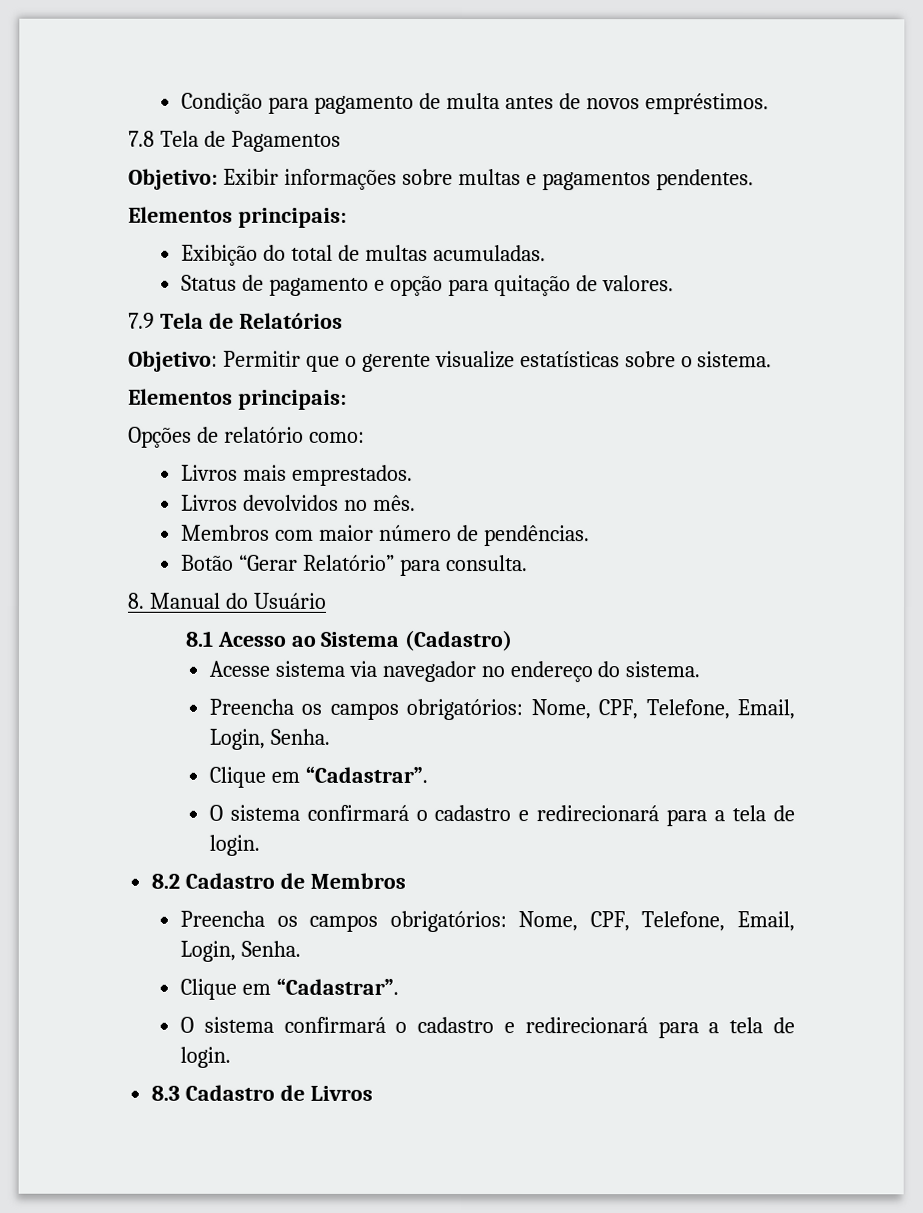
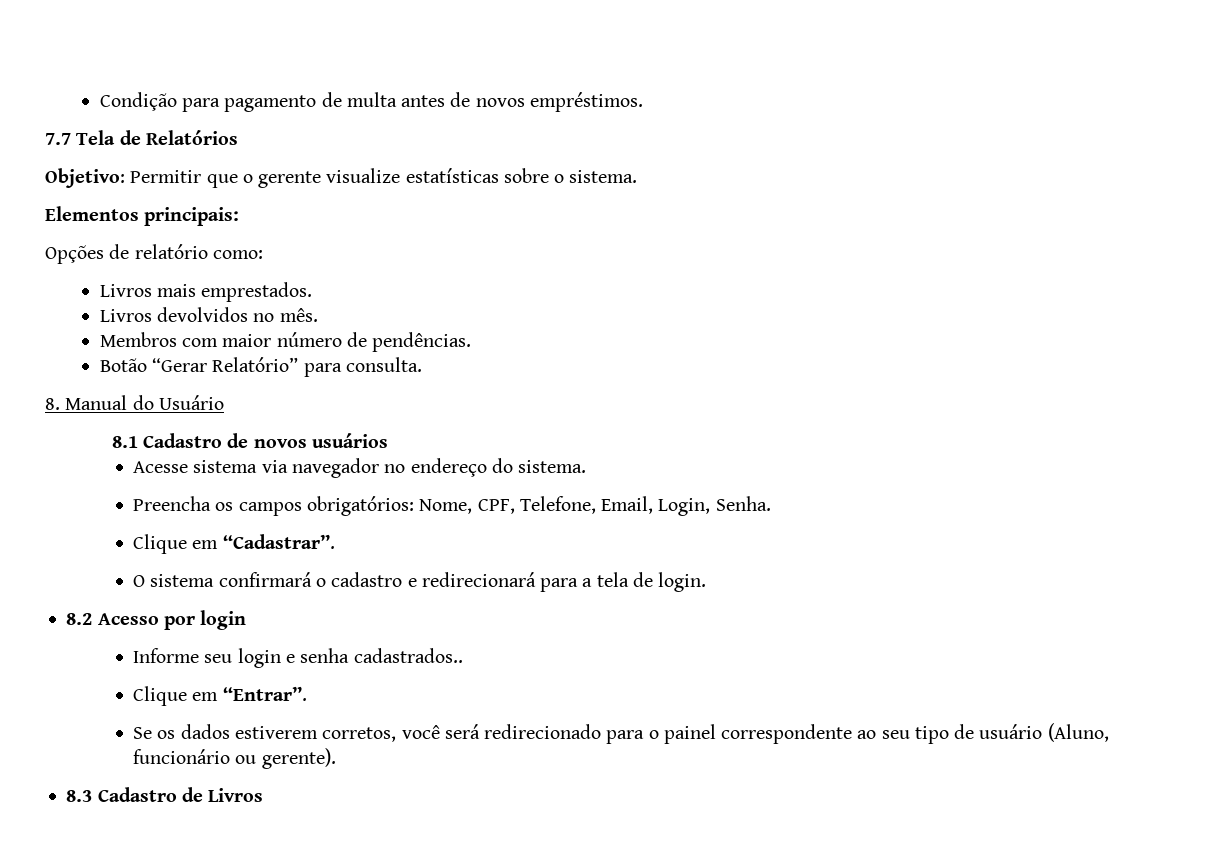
- 7.8 Tela de Pagamentos
- Objetivo: Exibir informações sobre multas e pagamentos pendentes.
- Elementos principais:
- Exibição do total de multas acumuladas.
- Status de pagamento e opção para quitação de valores.
- 7.9 Tela de Relatórios
+ 7.7 Tela de Relatórios
- 8.1 Acesso ao Sistema (Cadastro)
+ 8.1 Cadastro de novos usuários
- 8.2 Cadastro de Membros
- Preencha os campos obrigatórios: Nome, CPF, Telefone, Email, Login, Senha.
- Clique em “Cadastrar”.
- O sistema confirmará o cadastro e redirecionará para a tela de login.
+ 8.2 Acesso por login
+ Informe seu login e senha cadastrados..
+ Clique em “Entrar”.
+ Se os dados estiverem corretos, você será redirecionado para o painel correspondente ao seu tipo de usuário (Aluno, funcionário ou gerente).

